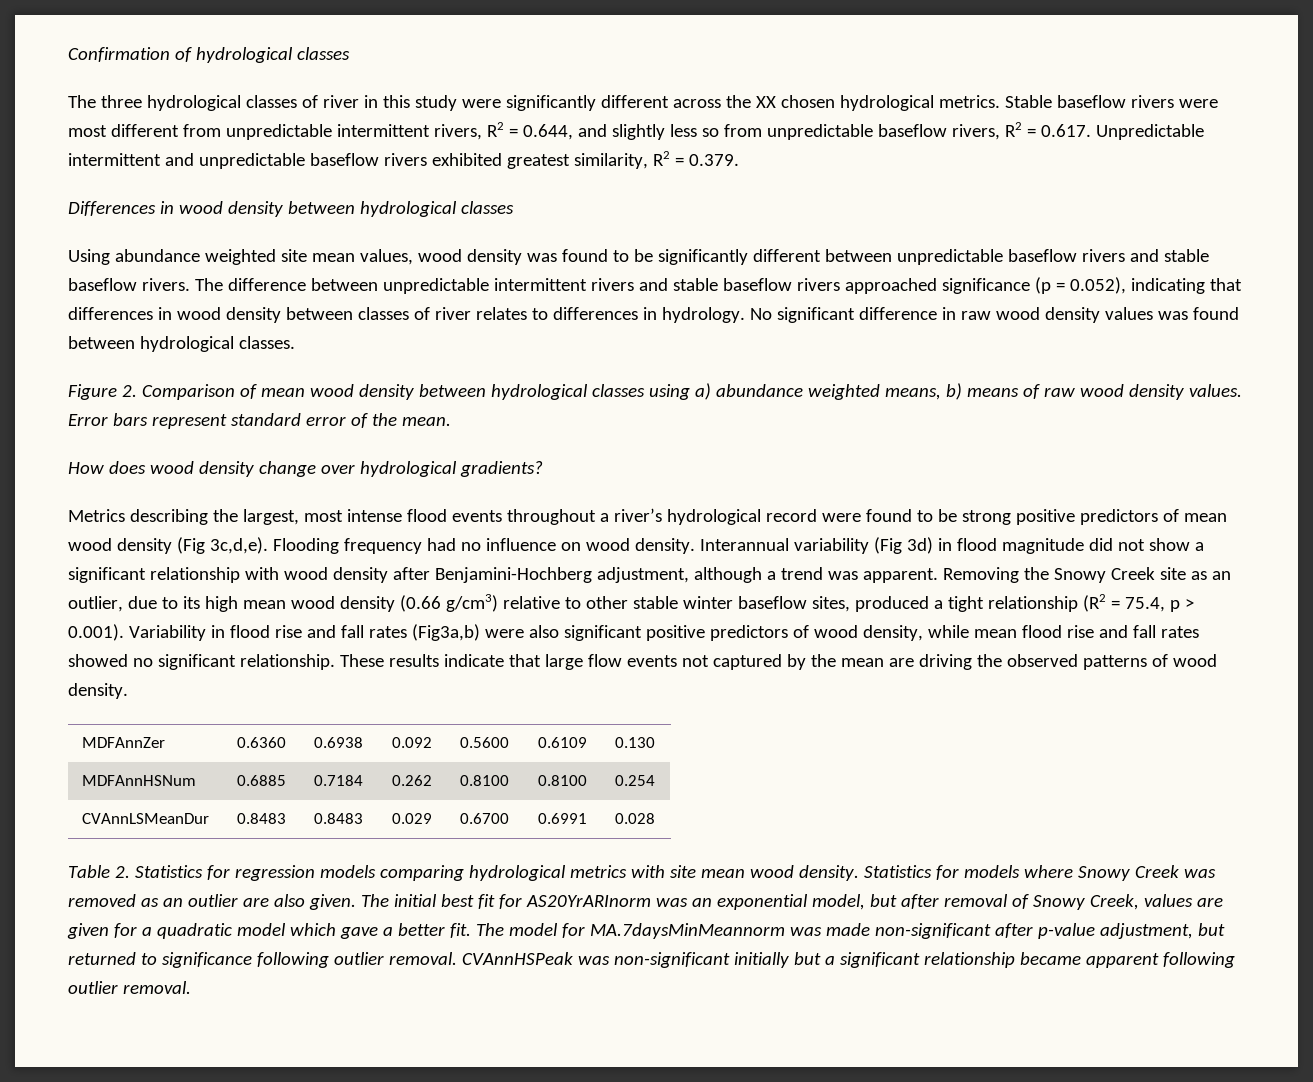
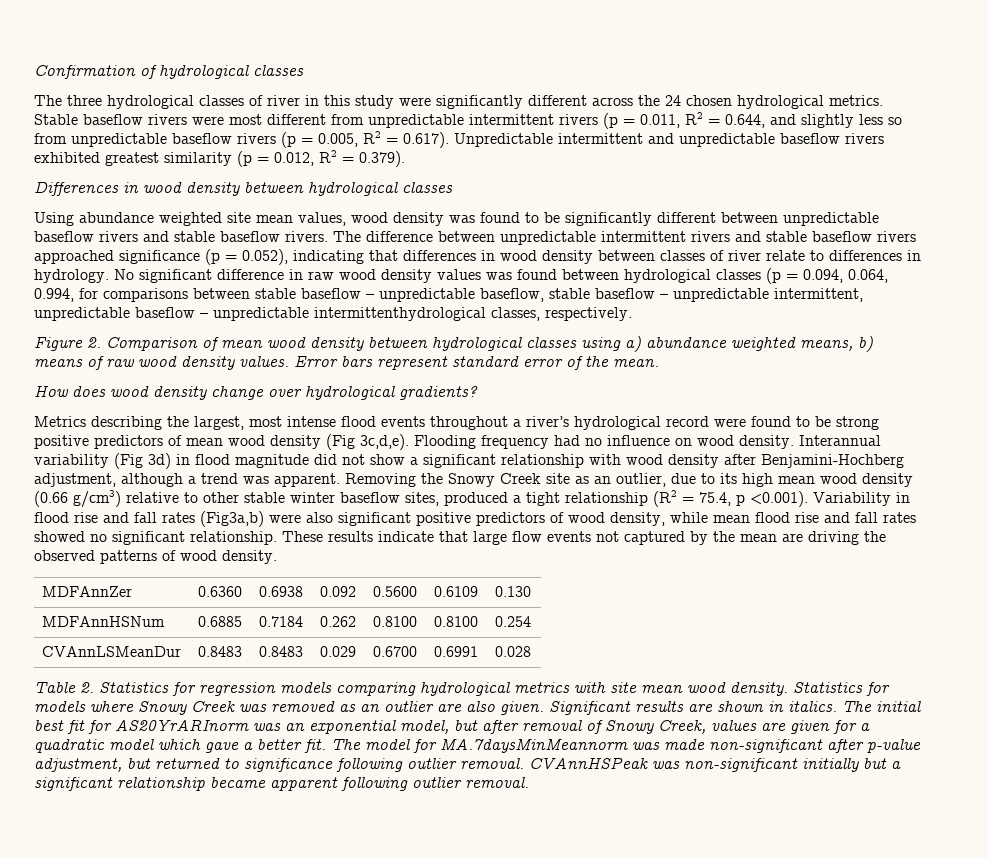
- The three hydrological classes of river in this study were significantly different across the XX chosen hydrological metrics.
+ The three hydrological classes of river in this study were significantly different across the 24 chosen hydrological metrics.
- Stable baseflow rivers were most different from unpredictable intermittent rivers, R2 = 0.644, and slightly less so from unpredictable baseflow rivers, R2 = 0.617. Unpredictable intermittent and unpredictable baseflow rivers exhibited greatest similarity, R2 = 0.379.
+ Stable baseflow rivers were most different from unpredictable intermittent rivers (p = 0.011, R2 = 0.644, and slightly less so from unpredictable baseflow rivers (p = 0.005, R2 = 0.617). Unpredictable intermittent and unpredictable baseflow rivers exhibited greatest similarity (p = 0.012, R2 = 0.379).
- The difference between unpredictable intermittent rivers and stable baseflow rivers approached significance (p = 0.052), indicating that differences in wood density between classes of river relates to differences in hydrology.
+ The difference between unpredictable intermittent rivers and stable baseflow rivers approached significance (p = 0.052), indicating that differences in wood density between classes of river relate to differences in hydrology.
- No significant difference in raw wood density values was found between hydrological classes.
+ No significant difference in raw wood density values was found between hydrological classes (p = 0.094, 0.064, 0.994, for comparisons between stable baseflow – unpredictable baseflow, stable baseflow – unpredictable intermittent, unpredictable baseflow – unpredictable intermittenthydrological classes, respectively.
- Removing the Snowy Creek site as an outlier, due to its high mean wood density (0.66 g/cm3) relative to other stable winter baseflow sites, produced a tight relationship (R2 = 75.4, p > 0.001). Variability in flood rise and fall rates (Fig3a,b) were also significant positive predictors of wood density, while mean flood rise and fall rates showed no significant relationship.
+ Removing the Snowy Creek site as an outlier, due to its high mean wood density (0.66 g/cm3) relative to other stable winter baseflow sites, produced a tight relationship (R2 = 75.4, p <0.001). Variability in flood rise and fall rates (Fig3a,b) were also significant positive predictors of wood density, while mean flood rise and fall rates showed no significant relationship.
+ Significant results are shown in italics.

